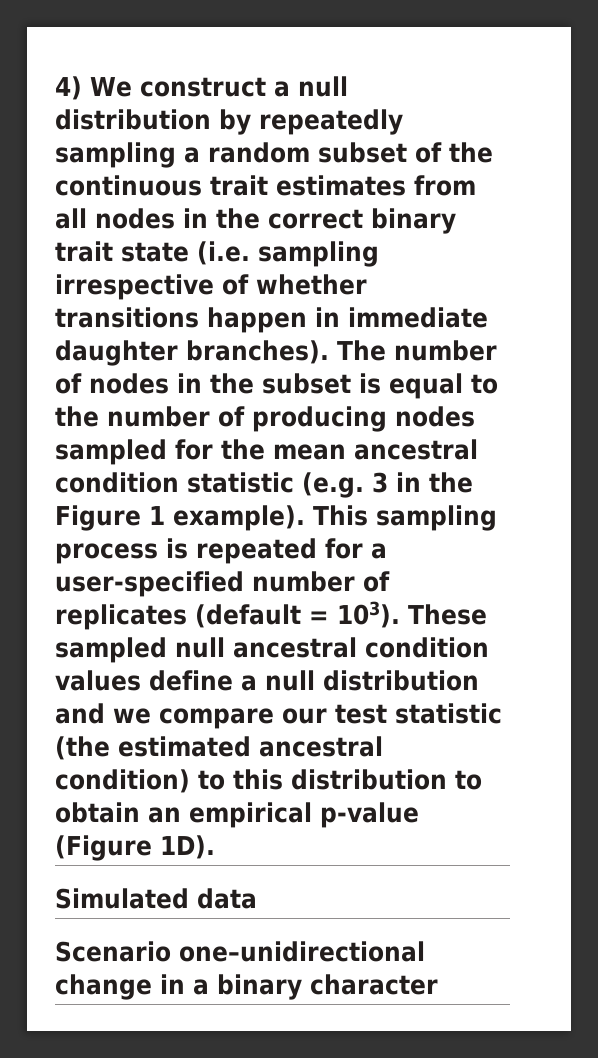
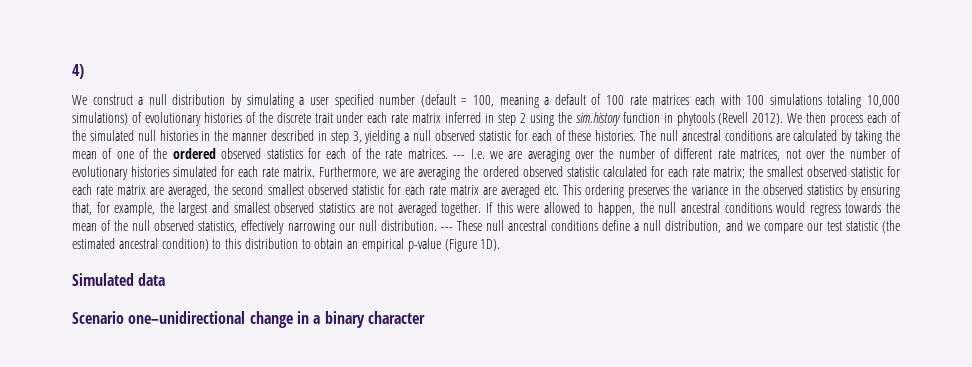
- 4) We construct a null distribution by repeatedly sampling a random subset of the continuous trait estimates from all nodes in the correct binary trait state (i.e. sampling irrespective of whether transitions happen in immediate daughter branches). The number of nodes in the subset is equal to the number of producing nodes sampled for the mean ancestral condition statistic (e.g. 3 in the Figure 1 example). This sampling process is repeated for a user-specified number of replicates (default = 103). These sampled null ancestral condition values define a null distribution and we compare our test statistic (the estimated ancestral condition) to this distribution to obtain an empirical p-value (Figure 1D).
+ 4)
+ We construct a null distribution by simulating a user specified number (default = 100, meaning a default of 100 rate matrices each with 100 simulations totaling 10,000 simulations) of evolutionary histories of the discrete trait under each rate matrix inferred in step 2 using the sim.history function in phytools (Revell 2012). We then process each of the simulated null histories in the manner described in step 3, yielding a null observed statistic for each of these histories. The null ancestral conditions are calculated by taking the mean of one of the ordered observed statistics for each of the rate matrices. --- I.e. we are averaging over the number of different rate matrices, not over the number of evolutionary histories simulated for each rate matrix. Furthermore, we are averaging the ordered observed statistic calculated for each rate matrix; the smallest observed statistic for each rate matrix are averaged, the second smallest observed statistic for each rate matrix are averaged etc. This ordering preserves the variance in the observed statistics by ensuring that, for example, the largest and smallest observed statistics are not averaged together. If this were allowed to happen, the null ancestral conditions would regress towards the mean of the null observed statistics, effectively narrowing our null distribution. --- These null ancestral conditions define a null distribution, and we compare our test statistic (the estimated ancestral condition) to this distribution to obtain an empirical p-value (Figure 1D).

